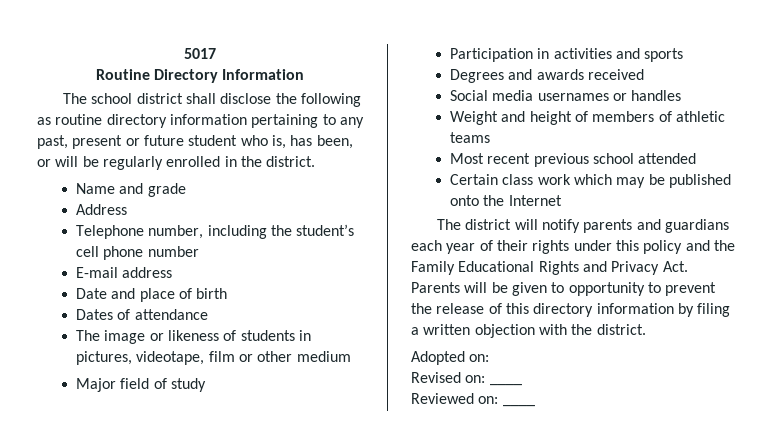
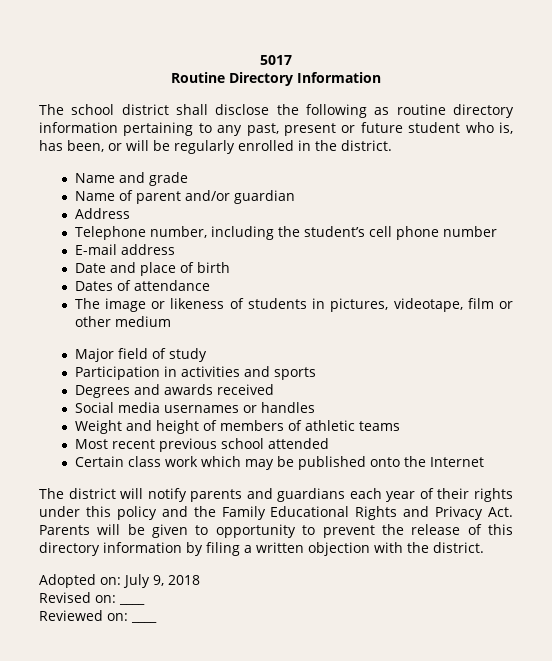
+ Name of parent and/or guardian
- Adopted on:
+ Adopted on: July 9, 2018

